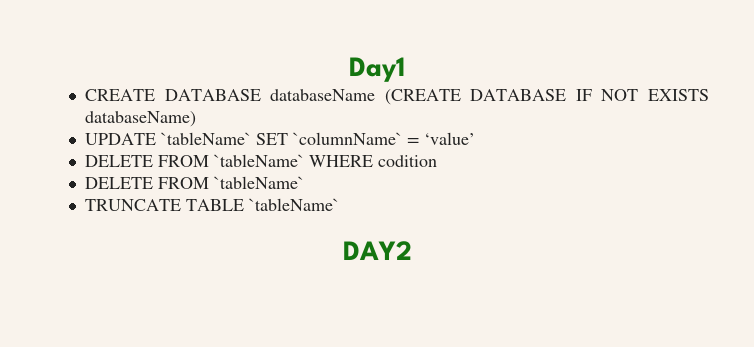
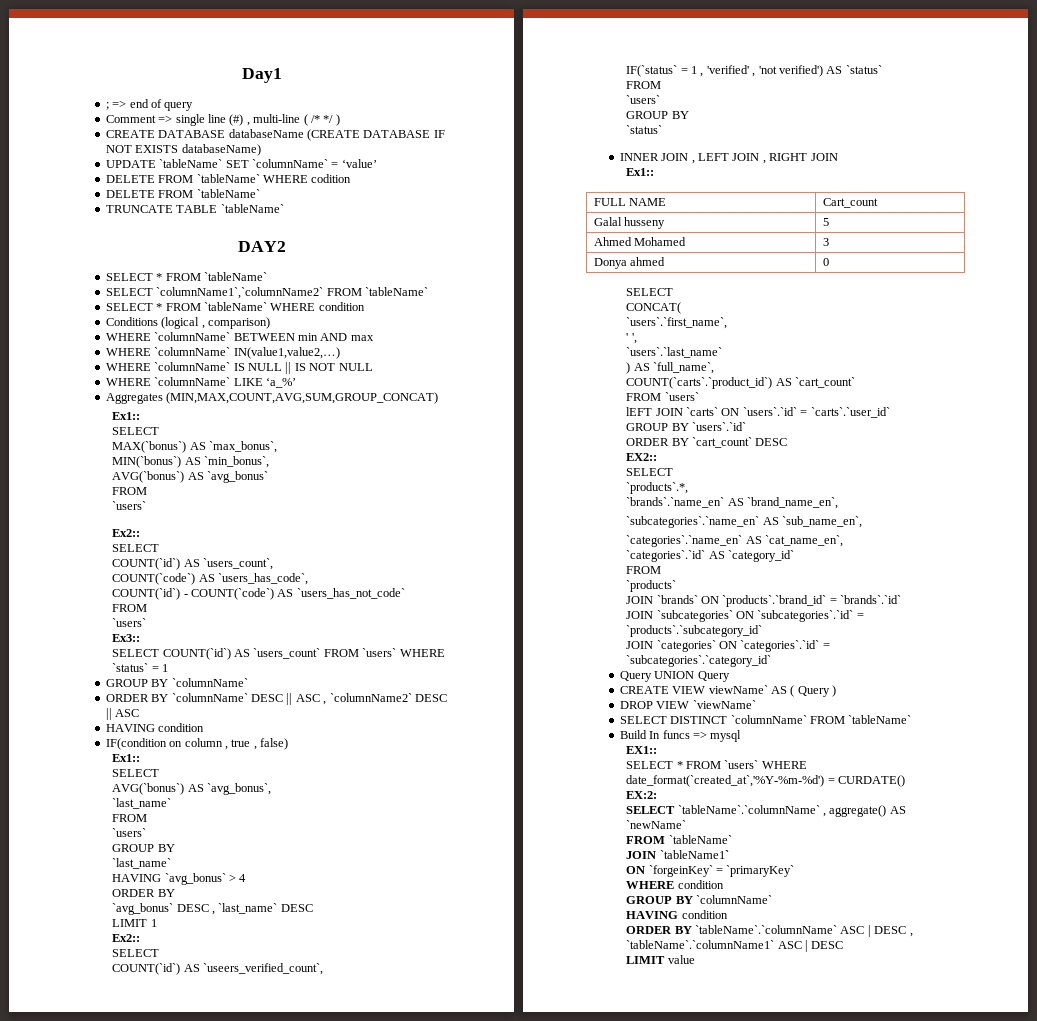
+ ; => end of query
+ Comment => single line (#) , multi-line ( /* */ )
  DAY2
+ SELECT * FROM `tableName`
+ SELECT `columnName1`,`columnName2` FROM `tableName`
+ SELECT * FROM `tableName` WHERE condition
+ Conditions (logical , comparison)
+ WHERE `columnName` BETWEEN min AND max
+ WHERE `columnName` IN(value1,value2,…)
+ WHERE `columnName` IS NULL || IS NOT NULL
+ WHERE `columnName` LIKE ‘a_%’
+ Aggregates (MIN,MAX,COUNT,AVG,SUM,GROUP_CONCAT)
+ Ex1::
+ SELECT
+ MAX(`bonus`) AS `max_bonus`,
+ MIN(`bonus`) AS `min_bonus`,
+ AVG(`bonus`) AS `avg_bonus`
+ FROM
+ `users`
+ Ex2::
+ SELECT
+ COUNT(`id`) AS `users_count`,
+ COUNT(`code`) AS `users_has_code`,
+ COUNT(`id`) - COUNT(`code`) AS `users_has_not_code`
+ FROM
+ `users`
+ Ex3::
+ SELECT COUNT(`id`) AS `users_count` FROM `users` WHERE `status` = 1
+ GROUP BY `columnName`
+ ORDER BY `columnName` DESC || ASC , `columnName2` DESC || ASC
+ HAVING condition
+ IF(condition on column , true , false)
+ Ex1::
+ SELECT
+ AVG(`bonus`) AS `avg_bonus`,
+ `last_name`
+ FROM
+ `users`
+ GROUP BY
+ `last_name`
+ HAVING `avg_bonus` > 4
+ ORDER BY
+ `avg_bonus` DESC , `last_name` DESC
+ LIMIT 1
+ Ex2::
+ SELECT
+ COUNT(`id`) AS `useers_verified_count`,
+ IF(`status` = 1 , 'verified' , 'not verified') AS `status`
+ FROM
+ `users`
+ GROUP BY
+ `status`
+ INNER JOIN , LEFT JOIN , RIGHT JOIN
+ Ex1::
+ FULL NAME | Cart_count
+ Galal husseny | 5
+ Ahmed Mohamed | 3
+ Donya ahmed | 0
+ SELECT
+ CONCAT(
+ `users`.`first_name`,
+ ' ',
+ `users`.`last_name`
+ ) AS `full_name`,
+ COUNT(`carts`.`product_id`) AS `cart_count`
+ FROM `users`
+ lEFT JOIN `carts` ON `users`.`id` = `carts`.`user_id`
+ GROUP BY `users`.`id`
+ ORDER BY `cart_count` DESC
+ EX2::
+ SELECT
+ `products`.*,
+ `brands`.`name_en` AS `brand_name_en`,
+ `subcategories`.`name_en` AS `sub_name_en`,
+ `categories`.`name_en` AS `cat_name_en`,
+ `categories`.`id` AS `category_id`
+ FROM
+ `products`
+ JOIN `brands` ON `products`.`brand_id` = `brands`.`id`
+ JOIN `subcategories` ON `subcategories`.`id` = `products`.`subcategory_id`
+ JOIN `categories` ON `categories`.`id` = `subcategories`.`category_id`
+ Query UNION Query
+ CREATE VIEW viewName` AS ( Query )
+ DROP VIEW `viewName`
+ SELECT DISTINCT `columnName` FROM `tableName`
+ Build In funcs => mysql
+ EX1::
+ SELECT * FROM `users` WHERE date_format(`created_at`,'%Y-%m-%d') = CURDATE()
+ EX:2:
+ SELECT `tableName`.`columnName` , aggregate() AS `newName`
+ FROM `tableName`
+ JOIN `tableName1`
+ ON `forgeinKey` = `primaryKey`
+ WHERE condition
+ GROUP BY `columnName`
+ HAVING condition
+ ORDER BY `tableName`.`columnName` ASC | DESC , `tableName`.`columnName1` ASC | DESC
+ LIMIT value

